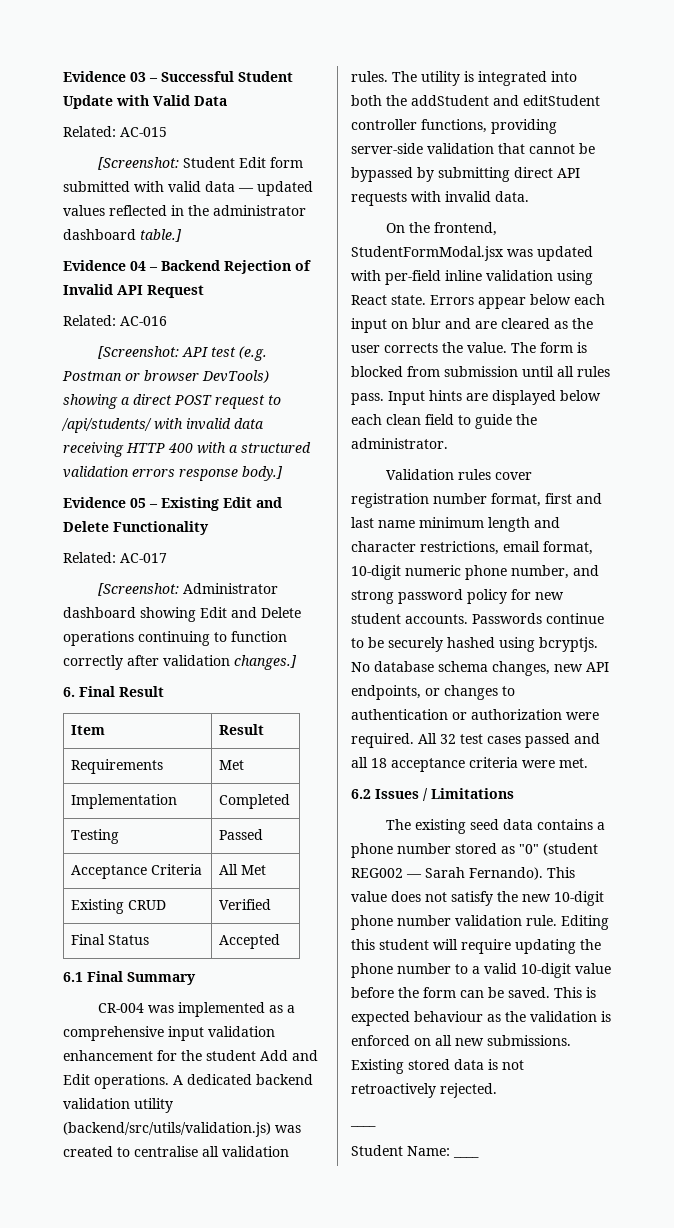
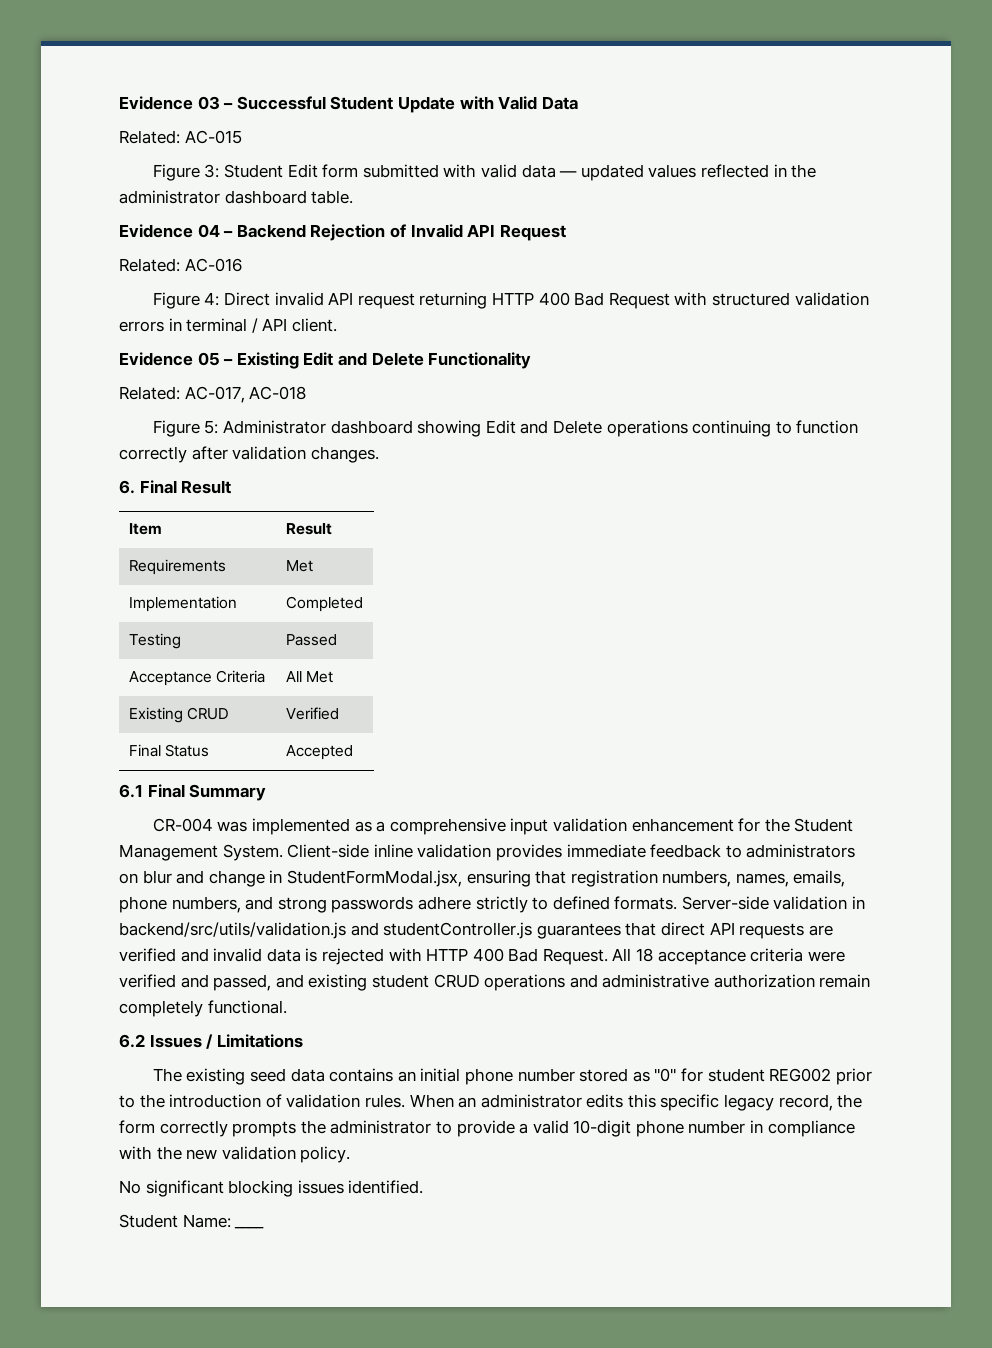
- [Screenshot: Student Edit form submitted with valid data — updated values reflected in the administrator dashboard table.]
+ Figure 3: Student Edit form submitted with valid data — updated values reflected in the administrator dashboard table.
- [Screenshot: API test (e.g. Postman or browser DevTools) showing a direct POST request to /api/students/ with invalid data receiving HTTP 400 with a structured validation errors response body.]
+ Figure 4: Direct invalid API request returning HTTP 400 Bad Request with structured validation errors in terminal / API client.
- Related: AC-017
- [Screenshot: Administrator dashboard showing Edit and Delete operations continuing to function correctly after validation changes.]
+ Related: AC-017, AC-018
+ Figure 5: Administrator dashboard showing Edit and Delete operations continuing to function correctly after validation changes.
- CR-004 was implemented as a comprehensive input validation enhancement for the student Add and Edit operations. A dedicated backend validation utility (backend/src/utils/validation.js) was created to centralise all validation rules. The utility is integrated into both the addStudent and editStudent controller functions, providing server-side validation that cannot be bypassed by submitting direct API requests with invalid data.
- On the frontend, StudentFormModal.jsx was updated with per-field inline validation using React state. Errors appear below each input on blur and are cleared as the user corrects the value. The form is blocked from submission until all rules pass. Input hints are displayed below each clean field to guide the administrator.
- Validation rules cover registration number format, first and last name minimum length and character restrictions, email format, 10-digit numeric phone number, and strong password policy for new student accounts. Passwords continue to be securely hashed using bcryptjs. No database schema changes, new API endpoints, or changes to authentication or authorization were required. All 32 test cases passed and all 18 acceptance criteria were met.
+ CR-004 was implemented as a comprehensive input validation enhancement for the Student Management System. Client-side inline validation provides immediate feedback to administrators on blur and change in StudentFormModal.jsx, ensuring that registration numbers, names, emails, phone numbers, and strong passwords adhere strictly to defined formats. Server-side validation in backend/src/utils/validation.js and studentController.js guarantees that direct API requests are verified and invalid data is rejected with HTTP 400 Bad Request. All 18 acceptance criteria were verified and passed, and existing student CRUD operations and administrative authorization remain completely functional.
- The existing seed data contains a phone number stored as "0" (student REG002 — Sarah Fernando). This value does not satisfy the new 10-digit phone number validation rule. Editing this student will require updating the phone number to a valid 10-digit value before the form can be saved. This is expected behaviour as the validation is enforced on all new submissions. Existing stored data is not retroactively rejected.
- ____
+ The existing seed data contains an initial phone number stored as "0" for student REG002 prior to the introduction of validation rules. When an administrator edits this specific legacy record, the form correctly prompts the administrator to provide a valid 10-digit phone number in compliance with the new validation policy.
+ No significant blocking issues identified.

